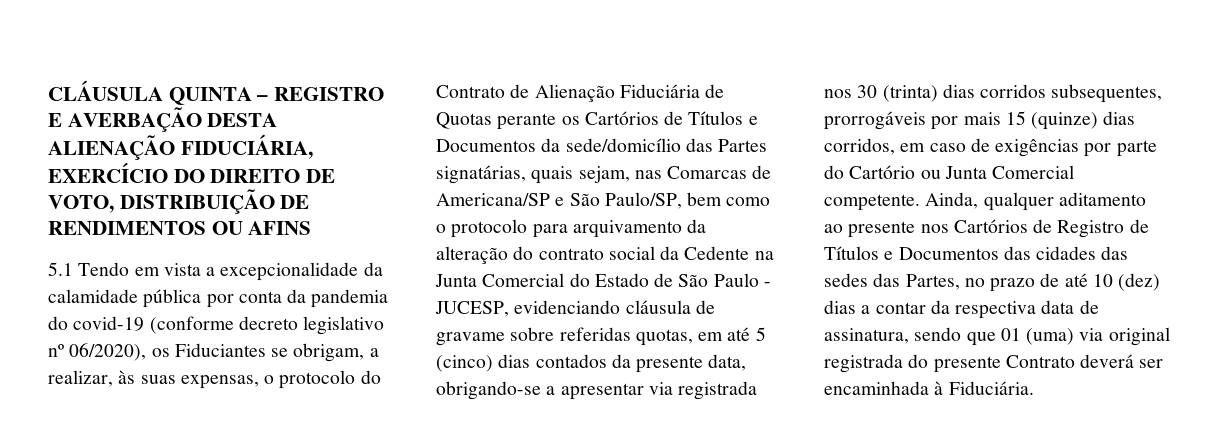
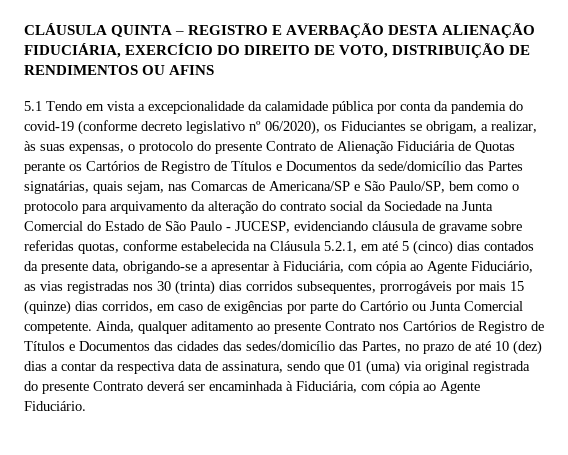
- 5.1 Tendo em vista a excepcionalidade da calamidade pública por conta da pandemia do covid-19 (conforme decreto legislativo nº 06/2020), os Fiduciantes se obrigam, a realizar, às suas expensas, o protocolo do Contrato de Alienação Fiduciária de Quotas perante os Cartórios de Títulos e Documentos da sede/domicílio das Partes signatárias, quais sejam, nas Comarcas de Americana/SP e São Paulo/SP, bem como o protocolo para arquivamento da alteração do contrato social da Cedente na Junta Comercial do Estado de São Paulo - JUCESP, evidenciando cláusula de gravame sobre referidas quotas, em até 5 (cinco) dias contados da presente data, obrigando-se a apresentar via registrada nos 30 (trinta) dias corridos subsequentes, prorrogáveis por mais 15 (quinze) dias corridos, em caso de exigências por parte do Cartório ou Junta Comercial competente.
+ 5.1 Tendo em vista a excepcionalidade da calamidade pública por conta da pandemia do covid-19 (conforme decreto legislativo nº 06/2020), os Fiduciantes se obrigam, a realizar, às suas expensas, o protocolo do presente Contrato de Alienação Fiduciária de Quotas perante os Cartórios de Registro de Títulos e Documentos da sede/domicílio das Partes signatárias, quais sejam, nas Comarcas de Americana/SP e São Paulo/SP, bem como o protocolo para arquivamento da alteração do contrato social da Sociedade na Junta Comercial do Estado de São Paulo - JUCESP, evidenciando cláusula de gravame sobre referidas quotas, conforme estabelecida na Cláusula 5.2.1, em até 5 (cinco) dias contados da presente data, obrigando-se a apresentar à Fiduciária, com cópia ao Agente Fiduciário, as vias registradas nos 30 (trinta) dias corridos subsequentes, prorrogáveis por mais 15 (quinze) dias corridos, em caso de exigências por parte do Cartório ou Junta Comercial competente.
- Ainda, qualquer aditamento ao presente nos Cartórios de Registro de Títulos e Documentos das cidades das sedes das Partes, no prazo de até 10 (dez) dias a contar da respectiva data de assinatura, sendo que 01 (uma) via original registrada do presente Contrato deverá ser encaminhada à Fiduciária.
+ Ainda, qualquer aditamento ao presente Contrato nos Cartórios de Registro de Títulos e Documentos das cidades das sedes/domicílio das Partes, no prazo de até 10 (dez) dias a contar da respectiva data de assinatura, sendo que 01 (uma) via original registrada do presente Contrato deverá ser encaminhada à Fiduciária, com cópia ao Agente Fiduciário.

